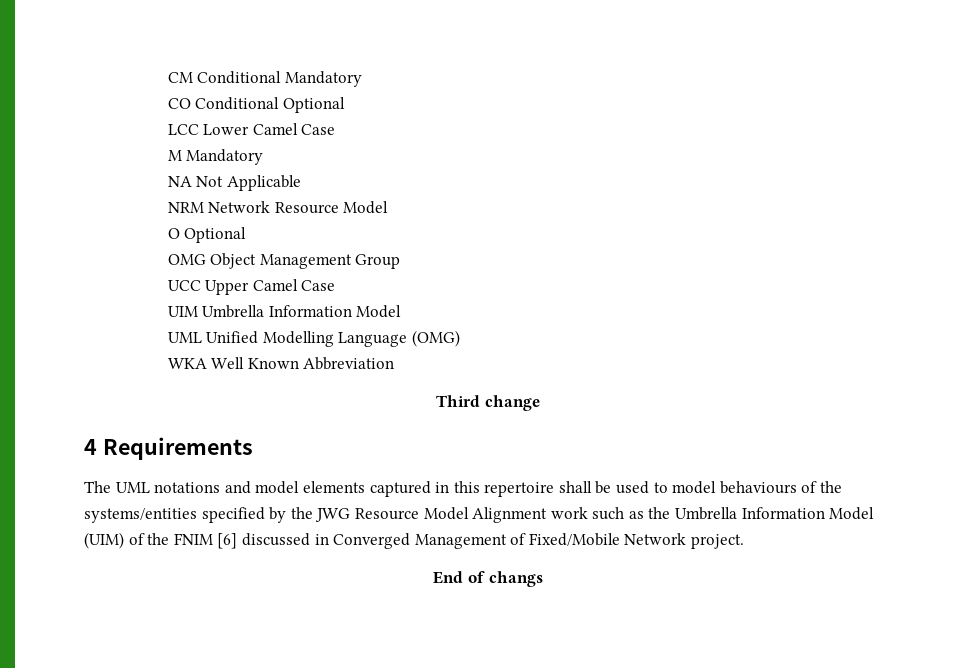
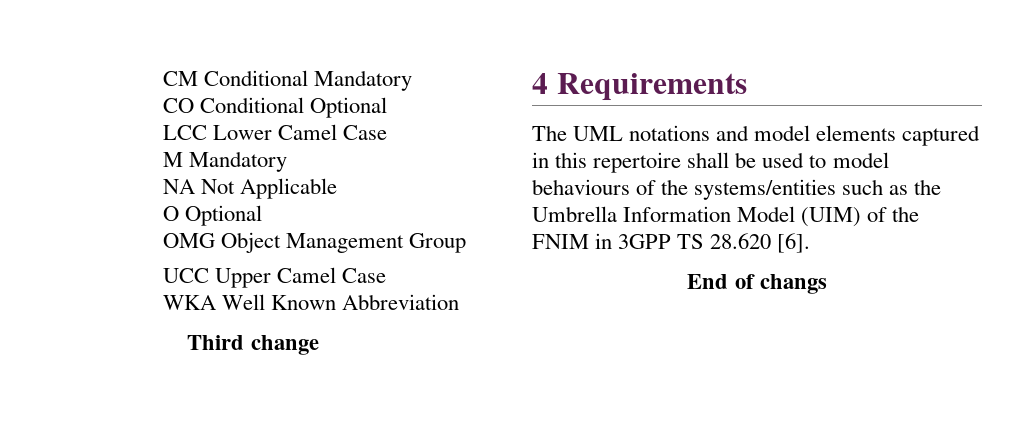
- NRM Network Resource Model
- UIM Umbrella Information Model
- UML Unified Modelling Language (OMG)
- The UML notations and model elements captured in this repertoire shall be used to model behaviours of the systems/entities specified by the JWG Resource Model Alignment work such as the Umbrella Information Model (UIM) of the FNIM [6] discussed in Converged Management of Fixed/Mobile Network project.
+ The UML notations and model elements captured in this repertoire shall be used to model behaviours of the systems/entities such as the Umbrella Information Model (UIM) of the FNIM in 3GPP TS 28.620 [6].

